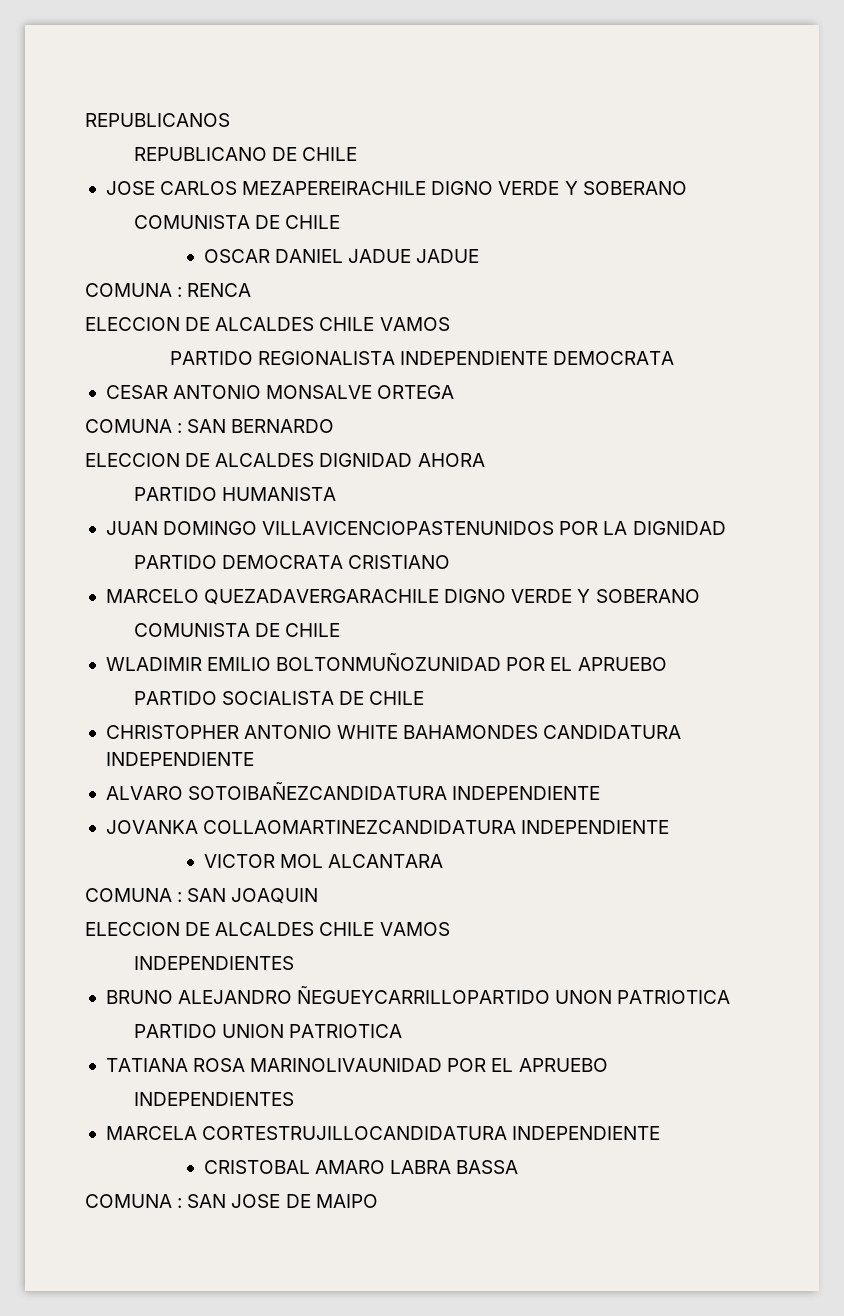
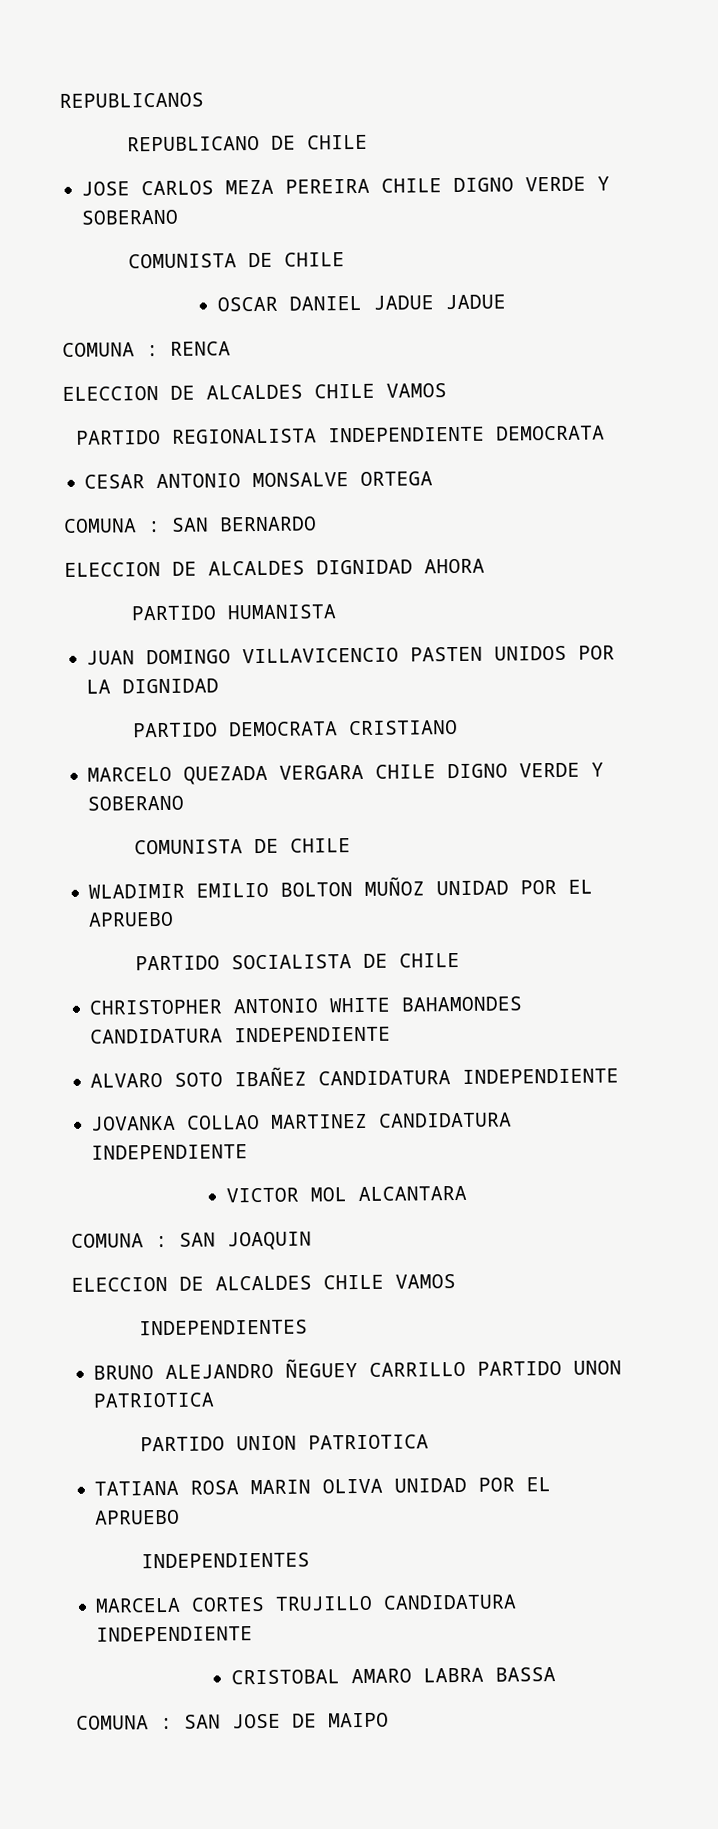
- JOSE CARLOS MEZAPEREIRACHILE DIGNO VERDE Y SOBERANO
+ JOSE CARLOS MEZA PEREIRA CHILE DIGNO VERDE Y SOBERANO
- JUAN DOMINGO VILLAVICENCIOPASTENUNIDOS POR LA DIGNIDAD
+ JUAN DOMINGO VILLAVICENCIO PASTEN UNIDOS POR LA DIGNIDAD
- MARCELO QUEZADAVERGARACHILE DIGNO VERDE Y SOBERANO
+ MARCELO QUEZADA VERGARA CHILE DIGNO VERDE Y SOBERANO
- WLADIMIR EMILIO BOLTONMUÑOZUNIDAD POR EL APRUEBO
+ WLADIMIR EMILIO BOLTON MUÑOZ UNIDAD POR EL APRUEBO
- ALVARO SOTOIBAÑEZCANDIDATURA INDEPENDIENTE
+ ALVARO SOTO IBAÑEZ CANDIDATURA INDEPENDIENTE
- JOVANKA COLLAOMARTINEZCANDIDATURA INDEPENDIENTE
+ JOVANKA COLLAO MARTINEZ CANDIDATURA INDEPENDIENTE
- BRUNO ALEJANDRO ÑEGUEYCARRILLOPARTIDO UNON PATRIOTICA
+ BRUNO ALEJANDRO ÑEGUEY CARRILLO PARTIDO UNON PATRIOTICA
- TATIANA ROSA MARINOLIVAUNIDAD POR EL APRUEBO
+ TATIANA ROSA MARIN OLIVA UNIDAD POR EL APRUEBO
- MARCELA CORTESTRUJILLOCANDIDATURA INDEPENDIENTE
+ MARCELA CORTES TRUJILLO CANDIDATURA INDEPENDIENTE

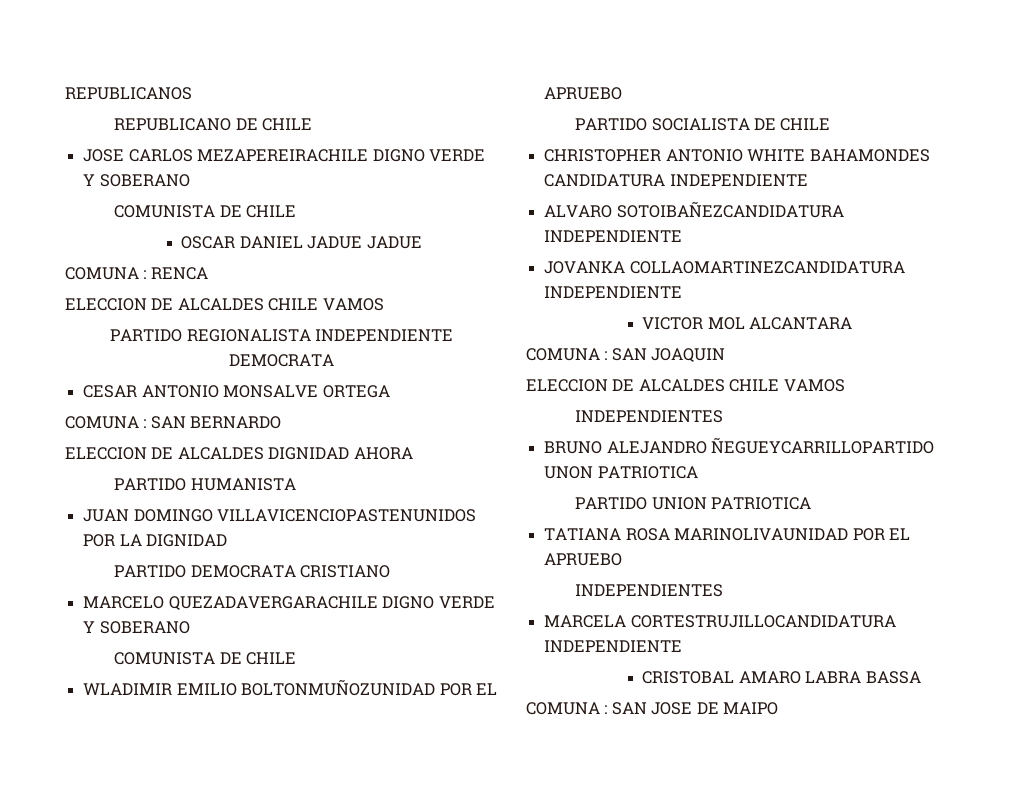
- JOSE CARLOS MEZA PEREIRA CHILE DIGNO VERDE Y SOBERANO
+ JOSE CARLOS MEZAPEREIRACHILE DIGNO VERDE Y SOBERANO
- JUAN DOMINGO VILLAVICENCIO PASTEN UNIDOS POR LA DIGNIDAD
+ JUAN DOMINGO VILLAVICENCIOPASTENUNIDOS POR LA DIGNIDAD
- MARCELO QUEZADA VERGARA CHILE DIGNO VERDE Y SOBERANO
+ MARCELO QUEZADAVERGARACHILE DIGNO VERDE Y SOBERANO
- WLADIMIR EMILIO BOLTON MUÑOZ UNIDAD POR EL APRUEBO
+ WLADIMIR EMILIO BOLTONMUÑOZUNIDAD POR EL APRUEBO
- ALVARO SOTO IBAÑEZ CANDIDATURA INDEPENDIENTE
+ ALVARO SOTOIBAÑEZCANDIDATURA INDEPENDIENTE
- JOVANKA COLLAO MARTINEZ CANDIDATURA INDEPENDIENTE
+ JOVANKA COLLAOMARTINEZCANDIDATURA INDEPENDIENTE
- BRUNO ALEJANDRO ÑEGUEY CARRILLO PARTIDO UNON PATRIOTICA
+ BRUNO ALEJANDRO ÑEGUEYCARRILLOPARTIDO UNON PATRIOTICA
- TATIANA ROSA MARIN OLIVA UNIDAD POR EL APRUEBO
+ TATIANA ROSA MARINOLIVAUNIDAD POR EL APRUEBO
- MARCELA CORTES TRUJILLO CANDIDATURA INDEPENDIENTE
+ MARCELA CORTESTRUJILLOCANDIDATURA INDEPENDIENTE

